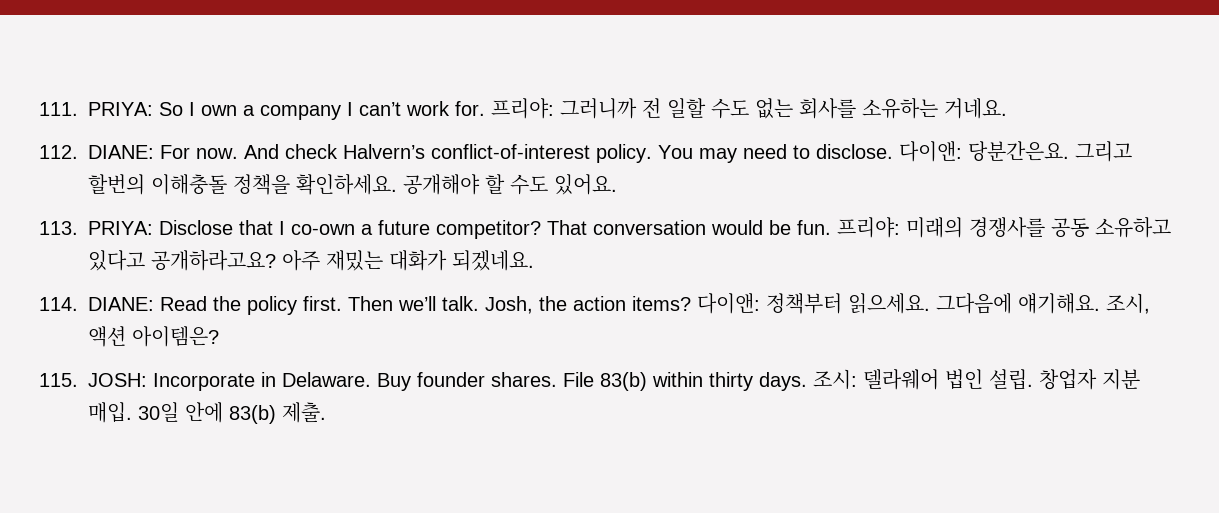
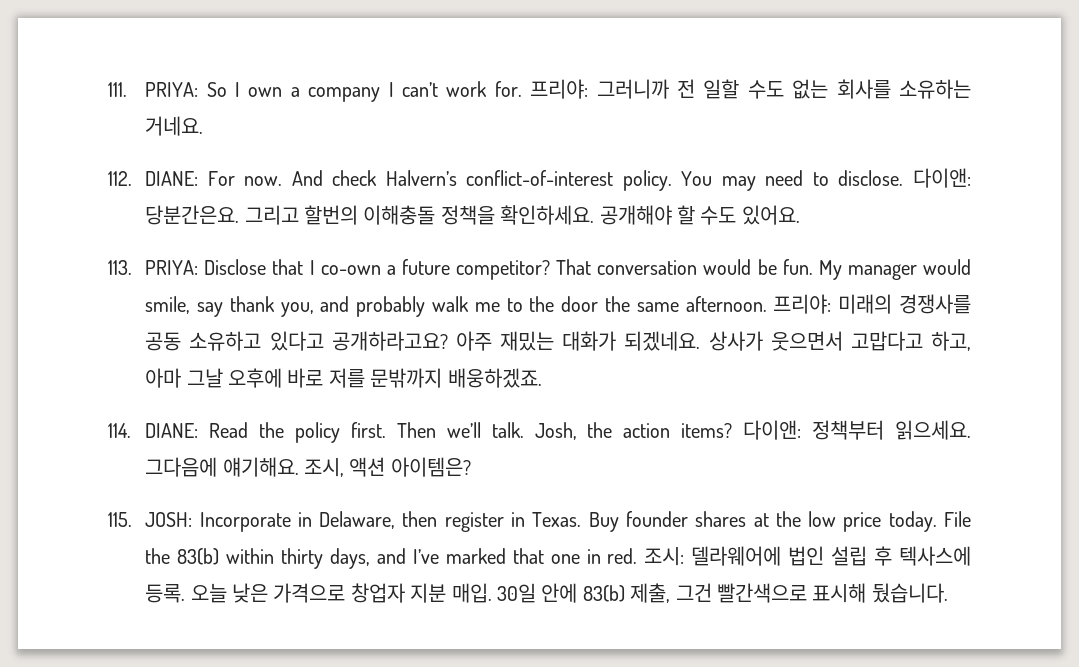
+ My manager would smile, say thank you, and probably walk me to the door the same afternoon.
+ 상사가 웃으면서 고맙다고 하고, 아마 그날 오후에 바로 저를 문밖까지 배웅하겠죠.
- 115. JOSH: Incorporate in Delaware. Buy founder shares. File 83(b) within thirty days. 조시: 델라웨어 법인 설립. 창업자 지분 매입.
+ 115. JOSH: Incorporate in Delaware, then register in Texas. Buy founder shares at the low price today. File the 83(b) within thirty days, and I’ve marked that one in red. 조시: 델라웨어에 법인 설립 후 텍사스에 등록. 오늘 낮은 가격으로 창업자 지분 매입.
- 30일 안에 83(b) 제출.
+ 30일 안에 83(b) 제출, 그건 빨간색으로 표시해 뒀습니다.

